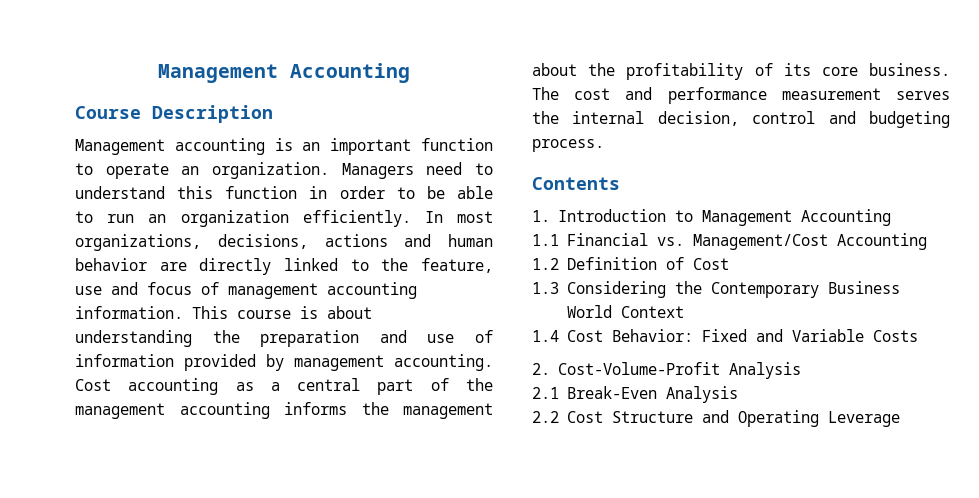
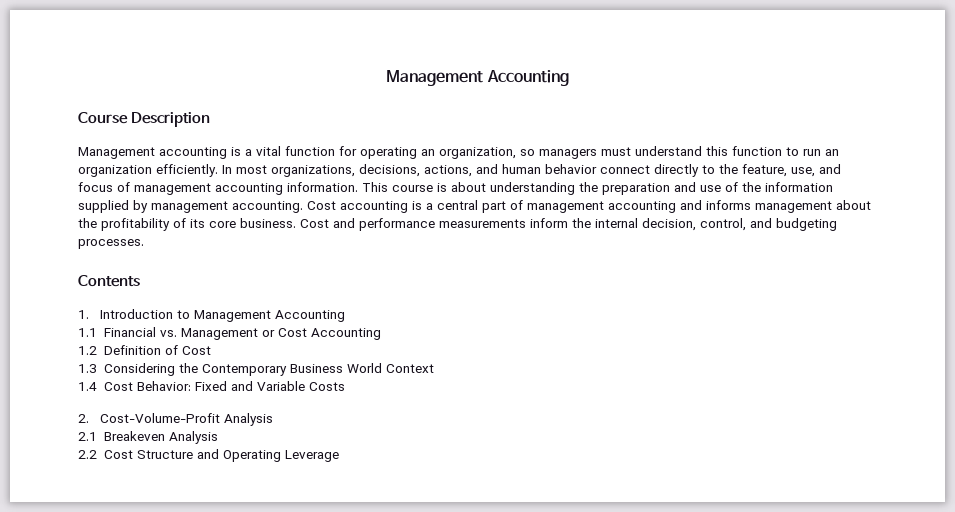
- Management accounting is an important function to operate an organization. Managers need to understand this function in order to be able to run an organization efficiently.
+ Management accounting is a vital function for operating an organization, so managers must understand this function to run an organization efficiently.
- In most organizations, decisions, actions and human behavior are directly linked to the feature, use and focus of management accounting information.
+ In most organizations, decisions, actions, and human behavior connect directly to the feature, use, and focus of management accounting information.
- This course is about understanding the preparation and use of information provided by management accounting.
+ This course is about understanding the preparation and use of the information supplied by management accounting.
- Cost accounting as a central part of the management accounting informs the management about the profitability of its core business.
+ Cost accounting is a central part of management accounting and informs management about the profitability of its core business.
- The cost and performance measurement serves the internal decision, control and budgeting process.
+ Cost and performance measurements inform the internal decision, control, and budgeting processes.
- 1.1 Financial vs. Management/Cost Accounting
+ 1.1 Financial vs. Management or Cost Accounting
- 2.1 Break-Even Analysis
+ 2.1 Breakeven Analysis

